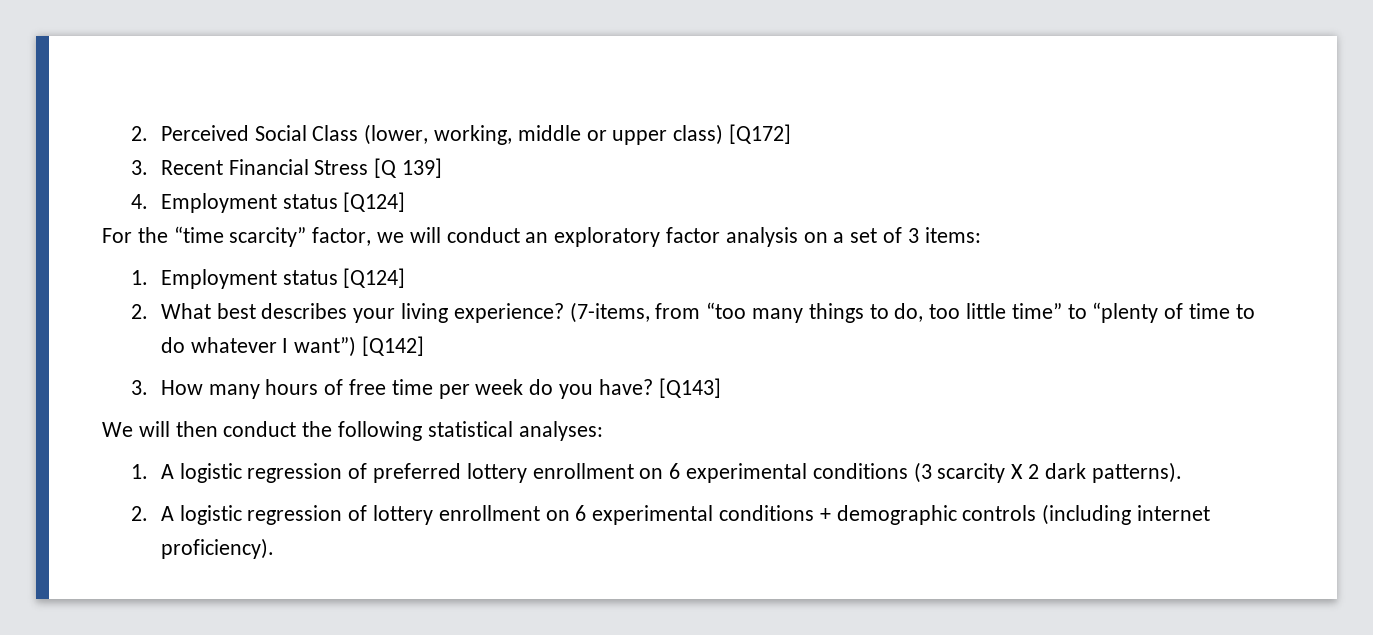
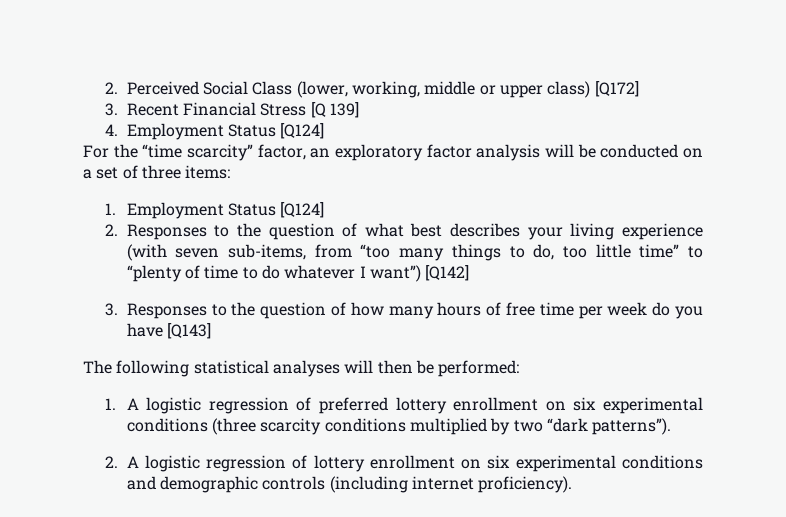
- 4. Employment status [Q124]
+ 4. Employment Status [Q124]
- For the “time scarcity” factor, we will conduct an exploratory factor analysis on a set of 3 items:
+ For the “time scarcity” factor, an exploratory factor analysis will be conducted on a set of three items:
- 1. Employment status [Q124]
+ 1. Employment Status [Q124]
- 2. What best describes your living experience? (7-items, from “too many things to do, too little time” to “plenty of time to do whatever I want”) [Q142]
+ 2. Responses to the question of what best describes your living experience (with seven sub-items, from “too many things to do, too little time” to “plenty of time to do whatever I want”) [Q142]
- 3. How many hours of free time per week do you have? [Q143]
+ 3. Responses to the question of how many hours of free time per week do you have [Q143]
- We will then conduct the following statistical analyses:
+ The following statistical analyses will then be performed:
- 1. A logistic regression of preferred lottery enrollment on 6 experimental conditions (3 scarcity X 2 dark patterns).
+ 1. A logistic regression of preferred lottery enrollment on six experimental conditions (three scarcity conditions multiplied by two “dark patterns”).
- 2. A logistic regression of lottery enrollment on 6 experimental conditions + demographic controls (including internet proficiency).
+ 2. A logistic regression of lottery enrollment on six experimental conditions and demographic controls (including internet proficiency).

